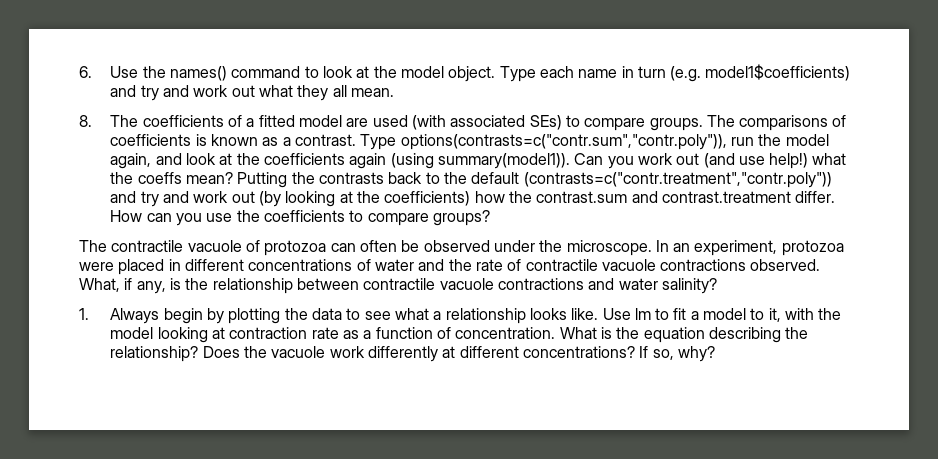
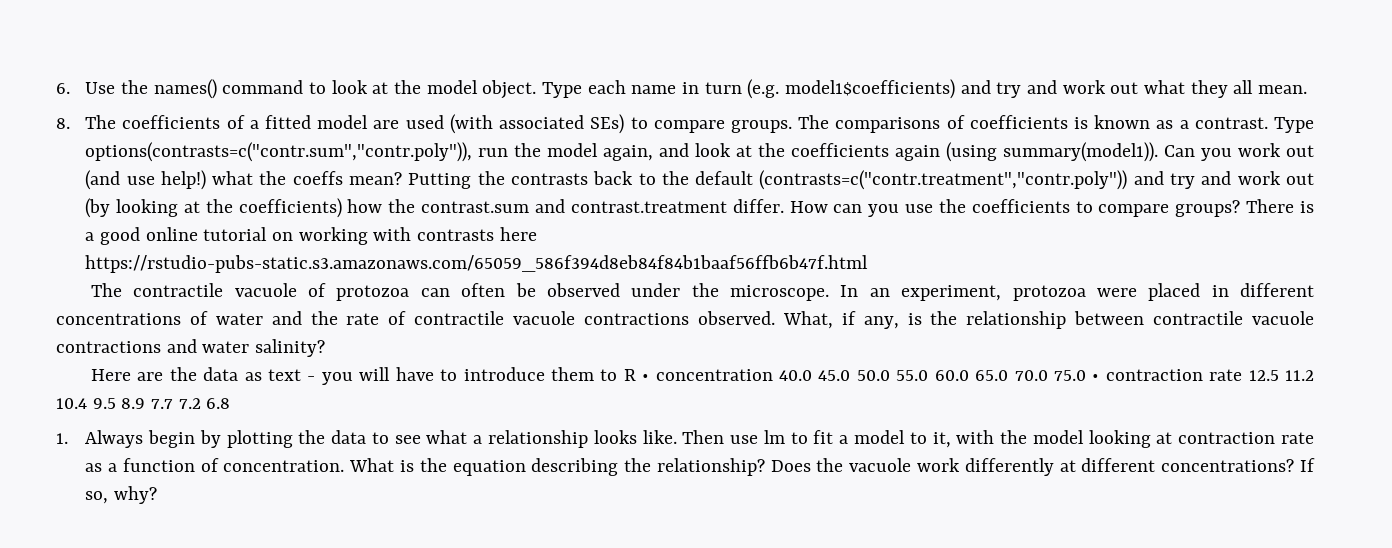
+ There is a good online tutorial on working with contrasts here https://rstudio-pubs-static.s3.amazonaws.com/65059_586f394d8eb84f84b1baaf56ffb6b47f.html
+ Here are the data as text - you will have to introduce them to R • concentration 40.0 45.0 50.0 55.0 60.0 65.0 70.0 75.0 • contraction rate 12.5 11.2 10.4 9.5 8.9 7.7 7.2 6.8
- Use lm to fit a model to it, with the model looking at contraction rate as a function of concentration.
+ Then use lm to fit a model to it, with the model looking at contraction rate as a function of concentration.

